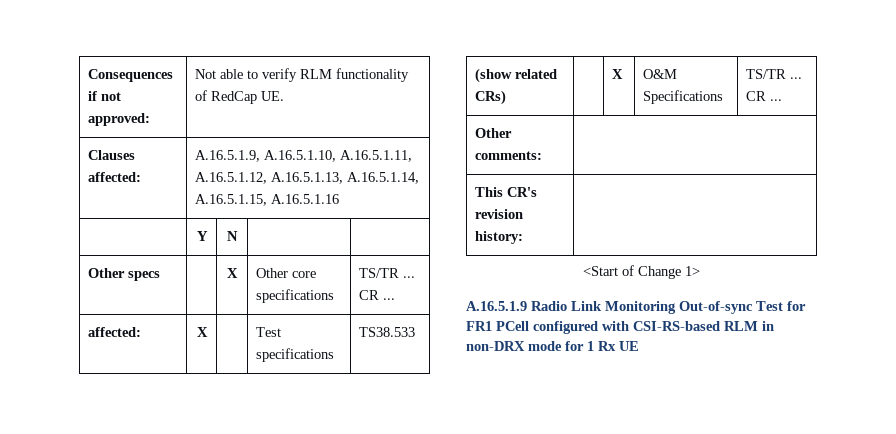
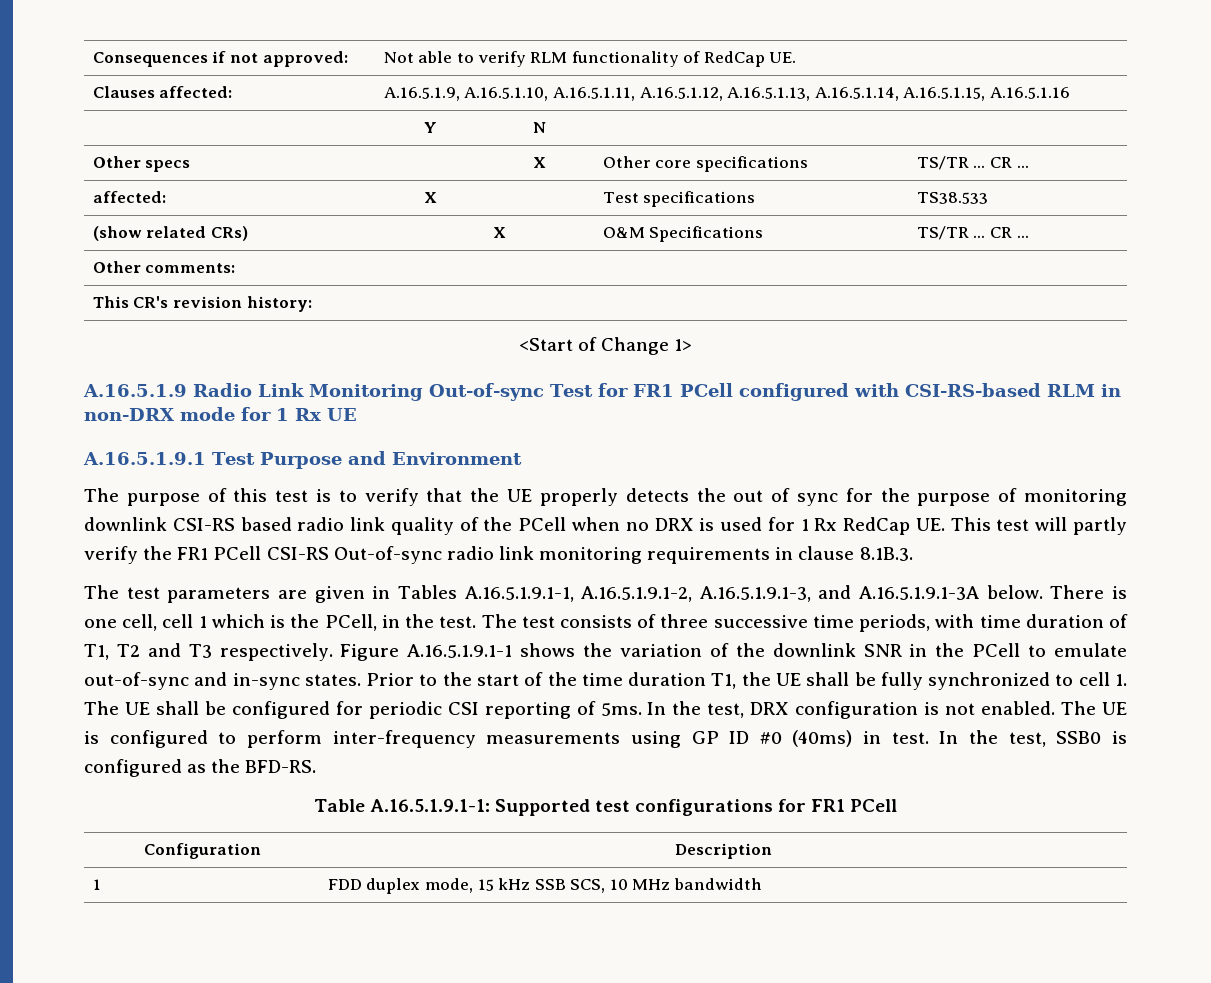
+ A.16.5.1.9.1 Test Purpose and Environment
+ The purpose of this test is to verify that the UE properly detects the out of sync for the purpose of monitoring downlink CSI-RS based radio link quality of the PCell when no DRX is used for 1 Rx RedCap UE. This test will partly verify the FR1 PCell CSI-RS Out-of-sync radio link monitoring requirements in clause 8.1B.3.
+ The test parameters are given in Tables A.16.5.1.9.1-1, A.16.5.1.9.1-2, A.16.5.1.9.1-3, and A.16.5.1.9.1-3A below. There is one cell, cell 1 which is the PCell, in the test. The test consists of three successive time periods, with time duration of T1, T2 and T3 respectively. Figure A.16.5.1.9.1-1 shows the variation of the downlink SNR in the PCell to emulate out-of-sync and in-sync states. Prior to the start of the time duration T1, the UE shall be fully synchronized to cell 1. The UE shall be configured for periodic CSI reporting of 5ms. In the test, DRX configuration is not enabled. The UE is configured to perform inter-frequency measurements using GP ID #0 (40ms) in test. In the test, SSB0 is configured as the BFD-RS.
+ Table A.16.5.1.9.1-1: Supported test configurations for FR1 PCell
+ Configuration | Description
+ 1 | FDD duplex mode, 15 kHz SSB SCS, 10 MHz bandwidth

